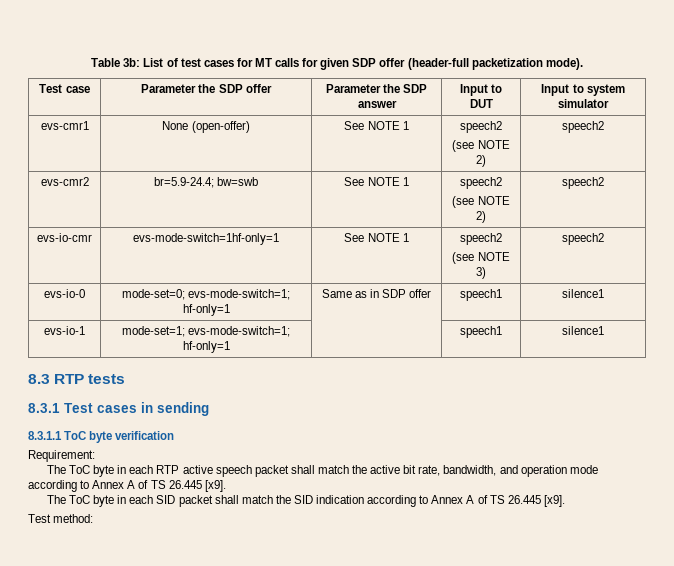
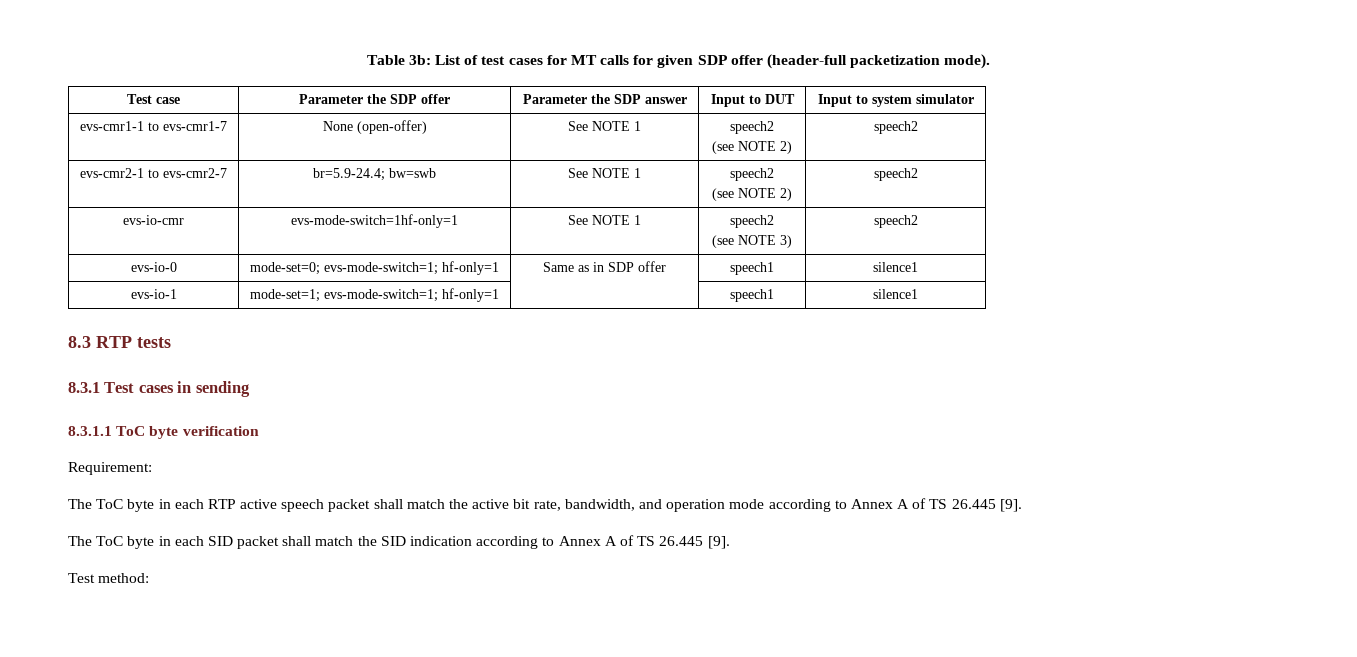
- evs-cmr1 | None (open-offer) | See NOTE 1 | speech2
+ evs-cmr1-1 to evs-cmr1-7 | None (open-offer) | See NOTE 1 | speech2
- evs-cmr2 | br=5.9-24.4; bw=swb | See NOTE 1 | speech2
+ evs-cmr2-1 to evs-cmr2-7 | br=5.9-24.4; bw=swb | See NOTE 1 | speech2
- The ToC byte in each RTP active speech packet shall match the active bit rate, bandwidth, and operation mode according to Annex A of TS 26.445 [x9].
+ The ToC byte in each RTP active speech packet shall match the active bit rate, bandwidth, and operation mode according to Annex A of TS 26.445 [9].
- The ToC byte in each SID packet shall match the SID indication according to Annex A of TS 26.445 [x9].
+ The ToC byte in each SID packet shall match the SID indication according to Annex A of TS 26.445 [9].

